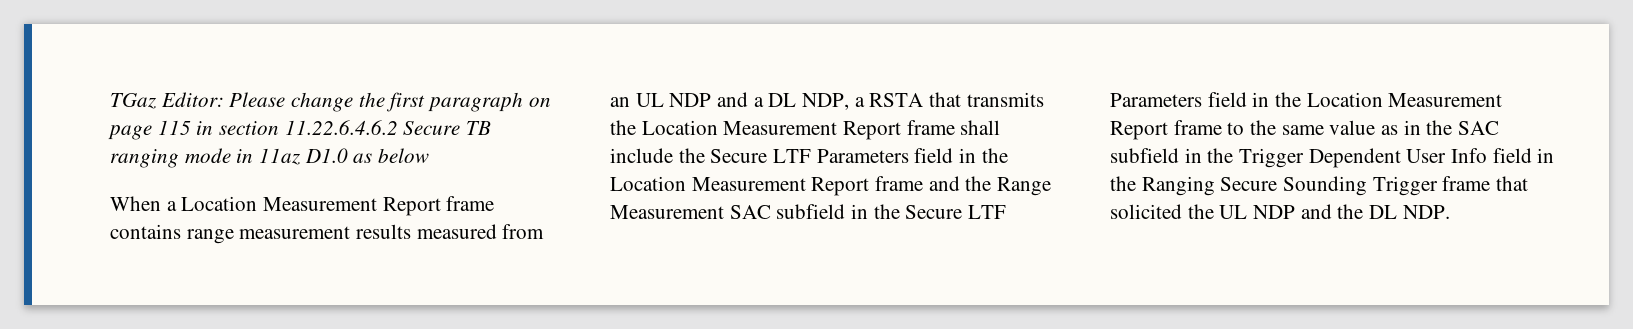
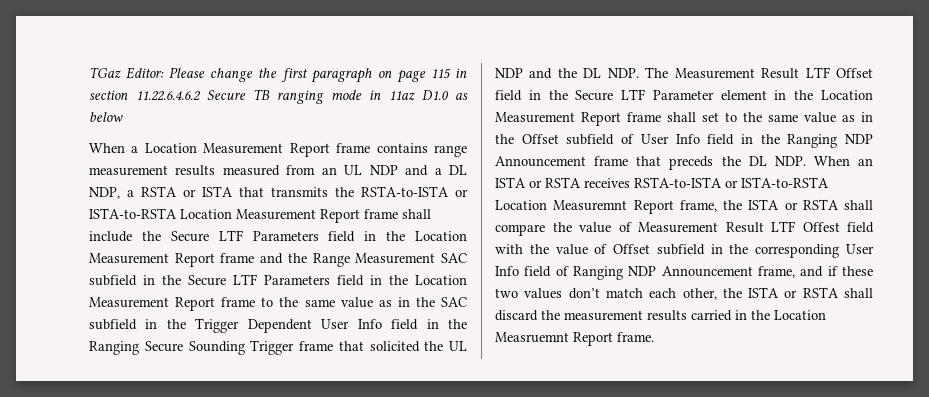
- When a Location Measurement Report frame contains range measurement results measured from an UL NDP and a DL NDP, a RSTA that transmits the Location Measurement Report frame shall include the Secure LTF Parameters field in the Location Measurement Report frame and the Range Measurement SAC subfield in the Secure LTF Parameters field in the Location Measurement Report frame to the same value as in the SAC subfield in the Trigger Dependent User Info field in the Ranging Secure Sounding Trigger frame that solicited the UL NDP and the DL NDP.
+ When a Location Measurement Report frame contains range measurement results measured from an UL NDP and a DL NDP, a RSTA or ISTA that transmits the RSTA-to-ISTA or ISTA-to-RSTA Location Measurement Report frame shall include the Secure LTF Parameters field in the Location Measurement Report frame and the Range Measurement SAC subfield in the Secure LTF Parameters field in the Location Measurement Report frame to the same value as in the SAC subfield in the Trigger Dependent User Info field in the Ranging Secure Sounding Trigger frame that solicited the UL NDP and the DL NDP. The Measurement Result LTF Offset field in the Secure LTF Parameter element in the Location Measurement Report frame shall set to the same value as in the Offset subfield of User Info field in the Ranging NDP Announcement frame that preceds the DL NDP. When an ISTA or RSTA receives RSTA-to-ISTA or ISTA-to-RSTA Location Measuremnt Report frame, the ISTA or RSTA shall compare the value of Measurement Result LTF Offest field with the value of Offset subfield in the corresponding User Info field of Ranging NDP Announcement frame, and if these two values don’t match each other, the ISTA or RSTA shall discard the measurement results carried in the Location Measruemnt Report frame.

